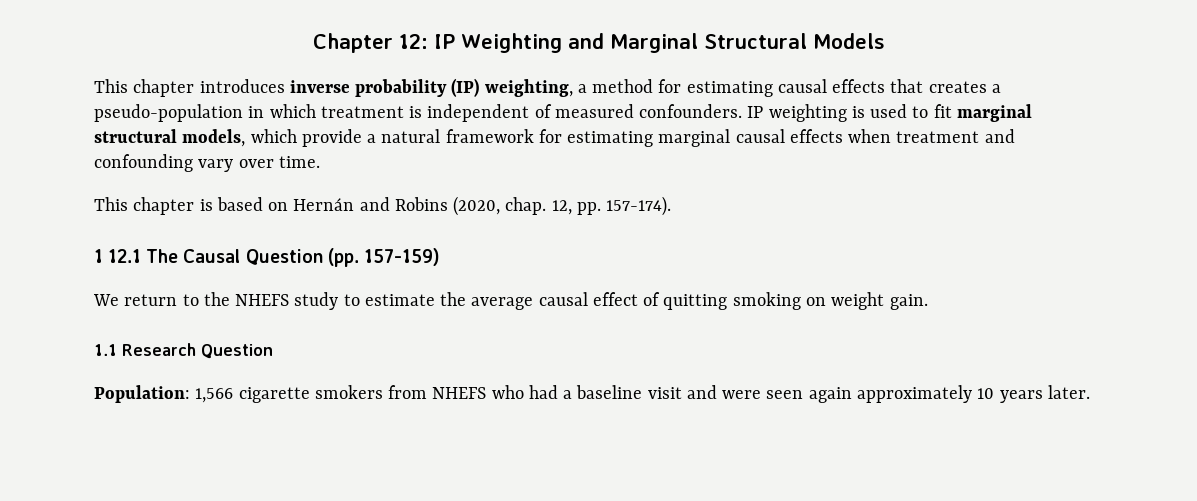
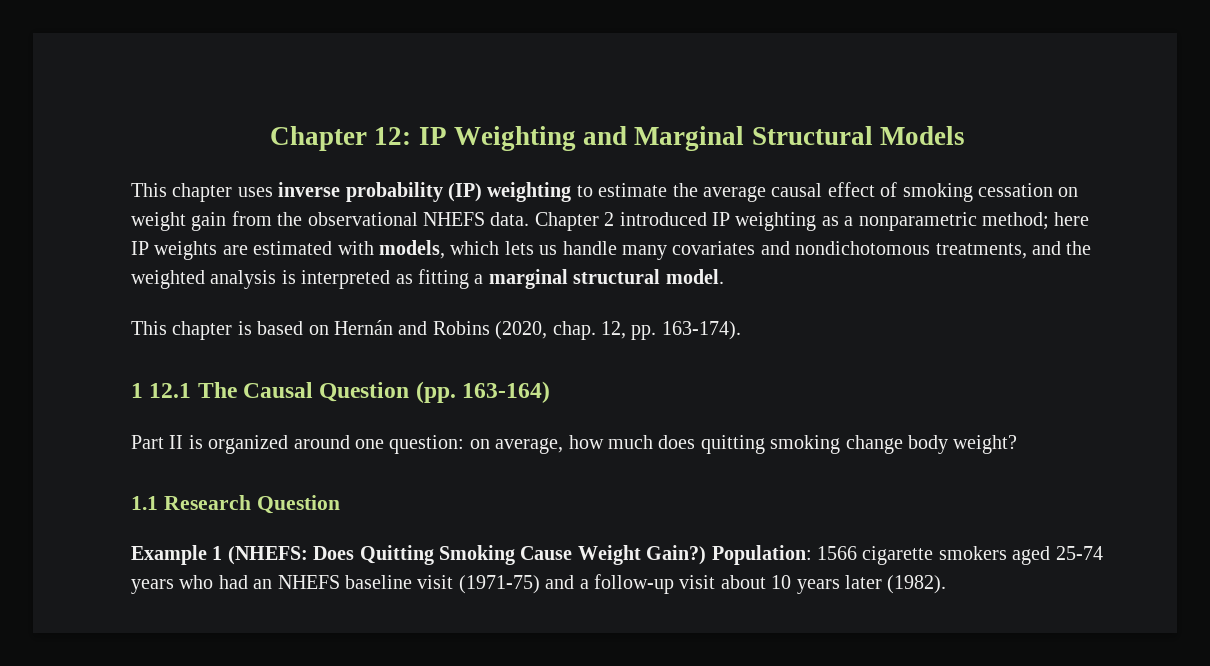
- This chapter introduces inverse probability (IP) weighting, a method for estimating causal effects that creates a pseudo-population in which treatment is independent of measured confounders. IP weighting is used to fit marginal structural models, which provide a natural framework for estimating marginal causal effects when treatment and confounding vary over time.
+ This chapter uses inverse probability (IP) weighting to estimate the average causal effect of smoking cessation on weight gain from the observational NHEFS data. Chapter 2 introduced IP weighting as a nonparametric method; here IP weights are estimated with models, which lets us handle many covariates and nondichotomous treatments, and the weighted analysis is interpreted as fitting a marginal structural model.
- 12, pp. 157-174).
+ 12, pp. 163-174).
- 1 12.1 The Causal Question (pp. 157-159)
- We return to the NHEFS study to estimate the average causal effect of quitting smoking on weight gain.
+ 1 12.1 The Causal Question (pp. 163-164)
+ Part II is organized around one question: on average, how much does quitting smoking change body weight?
  1.1 Research Question
- Population: 1,566 cigarette smokers from NHEFS who had a baseline visit and were seen again approximately 10 years later.
+ Example 1 (NHEFS: Does Quitting Smoking Cause Weight Gain?) Population: 1566 cigarette smokers aged 25-74 years who had an NHEFS baseline visit (1971-75) and a follow-up visit about 10 years later (1982).

